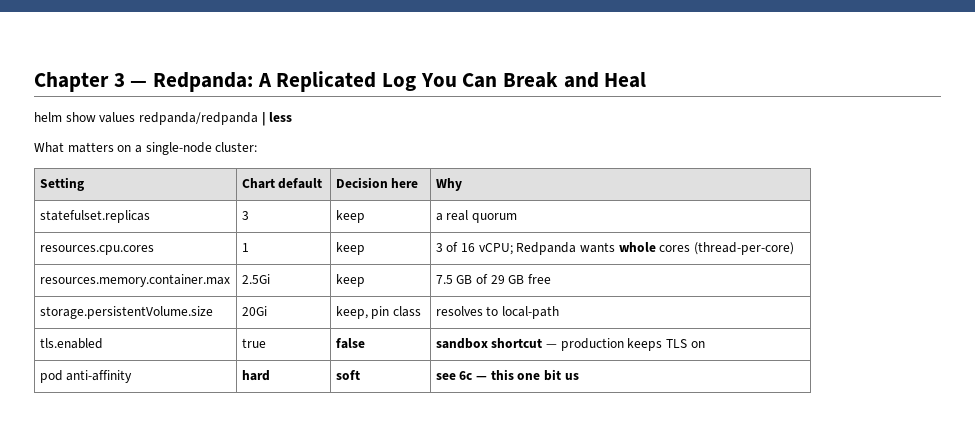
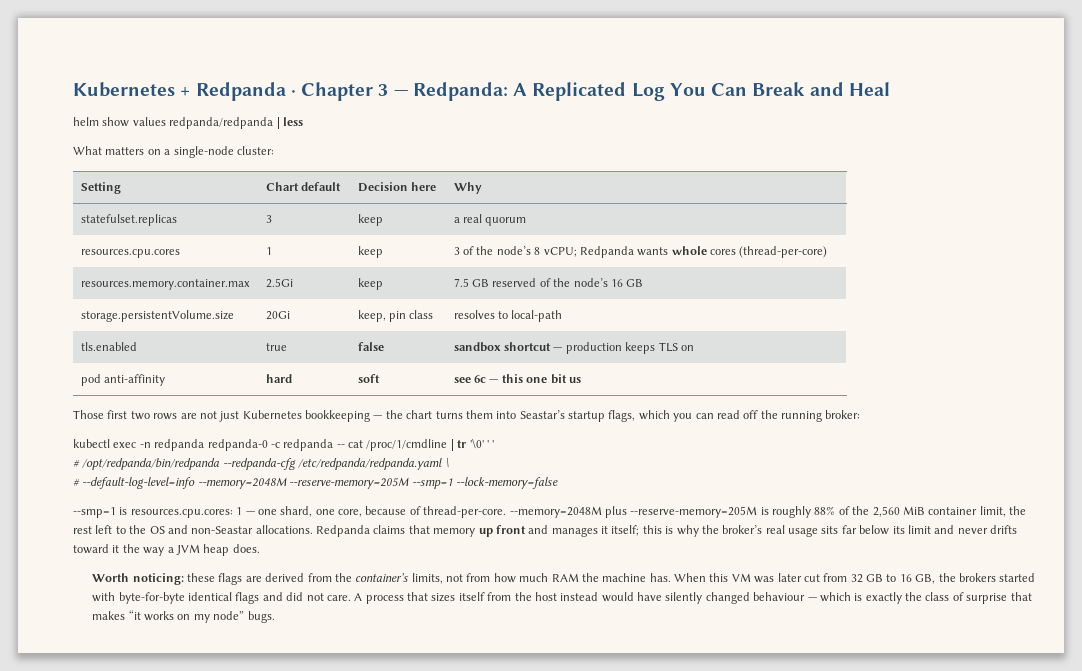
- Chapter 3 — Redpanda: A Replicated Log You Can Break and Heal
+ Kubernetes + Redpanda · Chapter 3 — Redpanda: A Replicated Log You Can Break and Heal
- resources.cpu.cores | 1 | keep | 3 of 16 vCPU; Redpanda wants whole cores (thread-per-core)
+ resources.cpu.cores | 1 | keep | 3 of the node’s 8 vCPU; Redpanda wants whole cores (thread-per-core)
- resources.memory.container.max | 2.5Gi | keep | 7.5 GB of 29 GB free
+ resources.memory.container.max | 2.5Gi | keep | 7.5 GB reserved of the node’s 16 GB
+ Those first two rows are not just Kubernetes bookkeeping — the chart turns them into Seastar’s startup flags, which you can read off the running broker:
+ kubectl exec -n redpanda redpanda-0 -c redpanda -- cat /proc/1/cmdline | tr '\0' ' '
+ # /opt/redpanda/bin/redpanda --redpanda-cfg /etc/redpanda/redpanda.yaml \
+ # --default-log-level=info --memory=2048M --reserve-memory=205M --smp=1 --lock-memory=false
+ --smp=1 is resources.cpu.cores: 1 — one shard, one core, because of thread-per-core. --memory=2048M plus --reserve-memory=205M is roughly 88% of the 2,560 MiB container limit, the rest left to the OS and non-Seastar allocations. Redpanda claims that memory up front and manages it itself; this is why the broker’s real usage sits far below its limit and never drifts toward it the way a JVM heap does.
+ Worth noticing: these flags are derived from the container’s limits, not from how much RAM the machine has. When this VM was later cut from 32 GB to 16 GB, the brokers started with byte-for-byte identical flags and did not care. A process that sizes itself from the host instead would have silently changed behaviour — which is exactly the class of surprise that makes “it works on my node” bugs.

